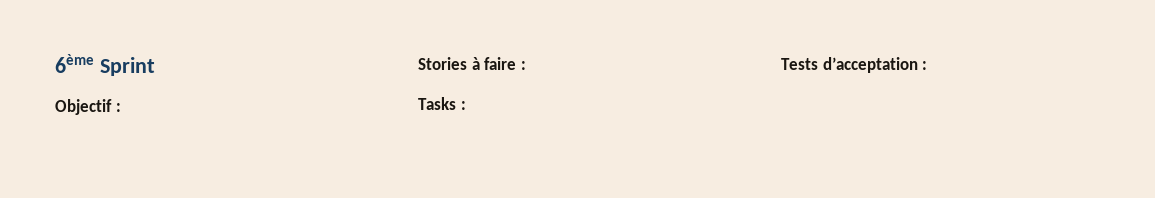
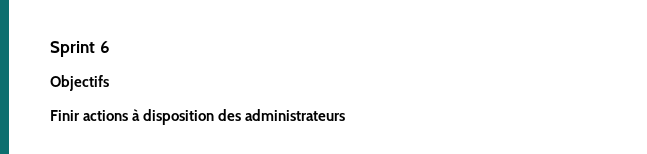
- 6ème Sprint
- Objectif :
- Stories à faire :
- Tasks :
- Tests d’acceptation :
+ Sprint 6
+ Objectifs
+ Finir actions à disposition des administrateurs

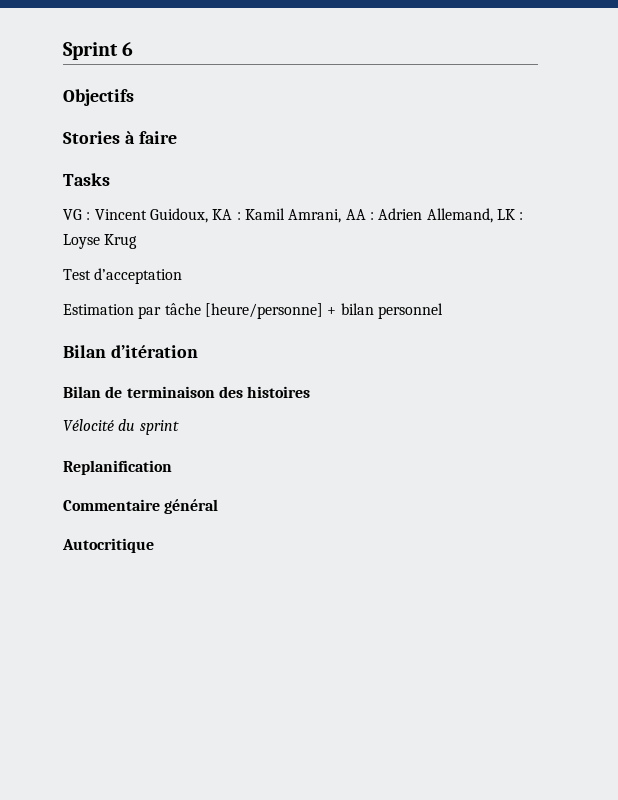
- Finir actions à disposition des administrateurs
+ Stories à faire
+ Tasks
+ VG : Vincent Guidoux, KA : Kamil Amrani, AA : Adrien Allemand, LK : Loyse Krug
+ Test d’acceptation
+ Estimation par tâche [heure/personne] + bilan personnel
+ Bilan d’itération
+ Bilan de terminaison des histoires
+ Vélocité du sprint
+ Replanification
+ Commentaire général
+ Autocritique

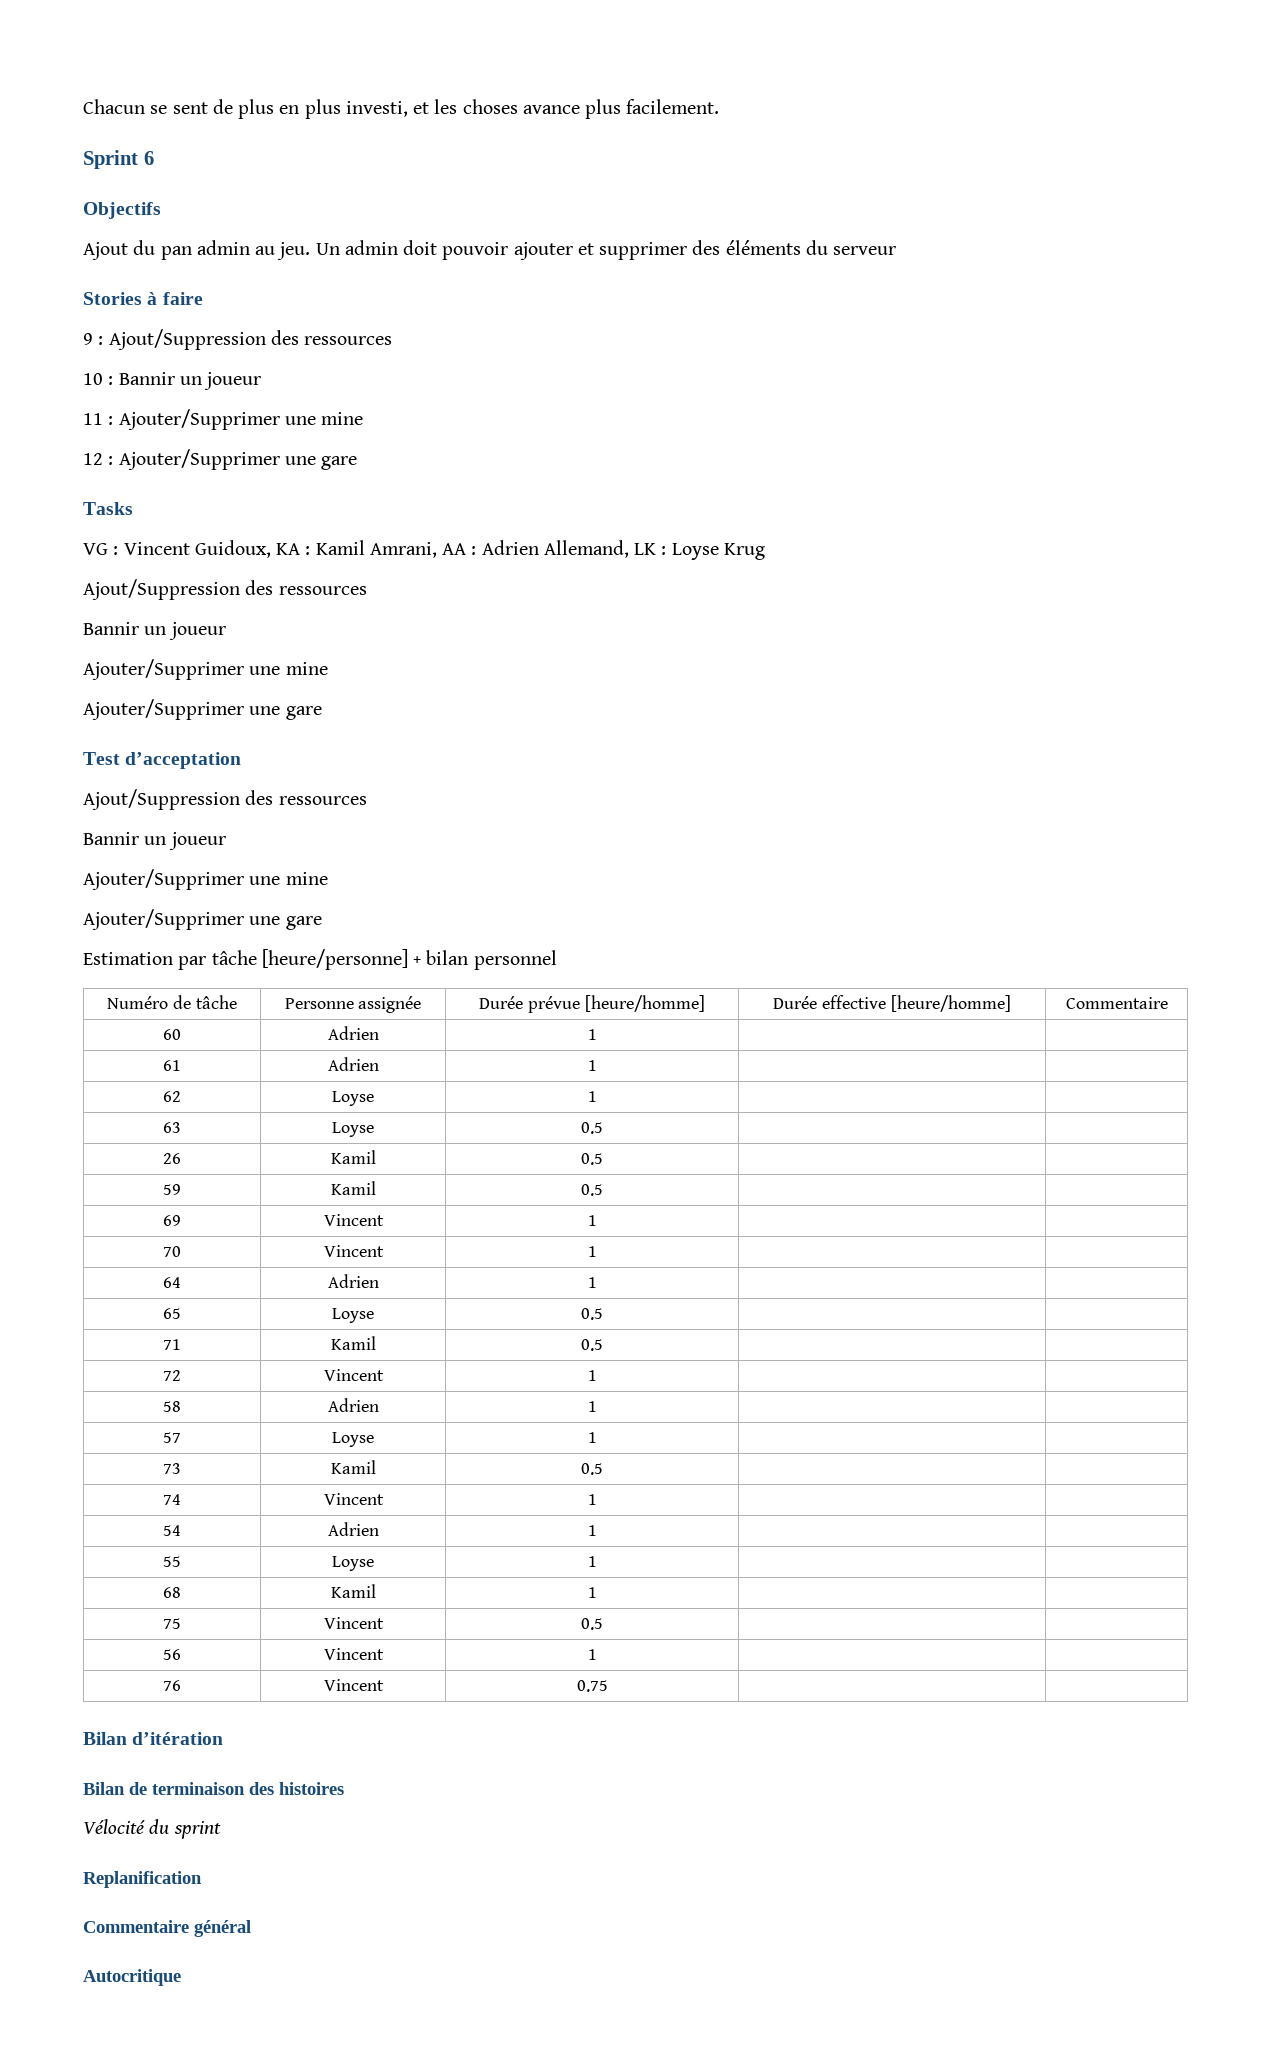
+ Chacun se sent de plus en plus investi, et les choses avance plus facilement.
  Sprint 6
  Objectifs
+ Ajout du pan admin au jeu. Un admin doit pouvoir ajouter et supprimer des éléments du serveur
  Stories à faire
+ 9 : Ajout/Suppression des ressources
+ 10 : Bannir un joueur
+ 11 : Ajouter/Supprimer une mine
+ 12 : Ajouter/Supprimer une gare
  VG : Vincent Guidoux, KA : Kamil Amrani, AA : Adrien Allemand, LK : Loyse Krug
+ Ajout/Suppression des ressources
+ Bannir un joueur
+ Ajouter/Supprimer une mine
+ Ajouter/Supprimer une gare
  Test d’acceptation
+ Ajout/Suppression des ressources
+ Bannir un joueur
+ Ajouter/Supprimer une mine
+ Ajouter/Supprimer une gare
+ Numéro de tâche | Personne assignée | Durée prévue [heure/homme] | Durée effective [heure/homme] | Commentaire
+ 60 | Adrien | 1 | |
+ 61 | Adrien | 1 | |
+ 62 | Loyse | 1 | |
+ 63 | Loyse | 0.5 | |
+ 26 | Kamil | 0.5 | |
+ 59 | Kamil | 0.5 | |
+ 69 | Vincent | 1 | |
+ 70 | Vincent | 1 | |
+ 64 | Adrien | 1 | |
+ 65 | Loyse | 0.5 | |
+ 71 | Kamil | 0.5 | |
+ 72 | Vincent | 1 | |
+ 58 | Adrien | 1 | |
+ 57 | Loyse | 1 | |
+ 73 | Kamil | 0.5 | |
+ 74 | Vincent | 1 | |
+ 54 | Adrien | 1 | |
+ 55 | Loyse | 1 | |
+ 68 | Kamil | 1 | |
+ 75 | Vincent | 0.5 | |
+ 56 | Vincent | 1 | |
+ 76 | Vincent | 0.75 | |

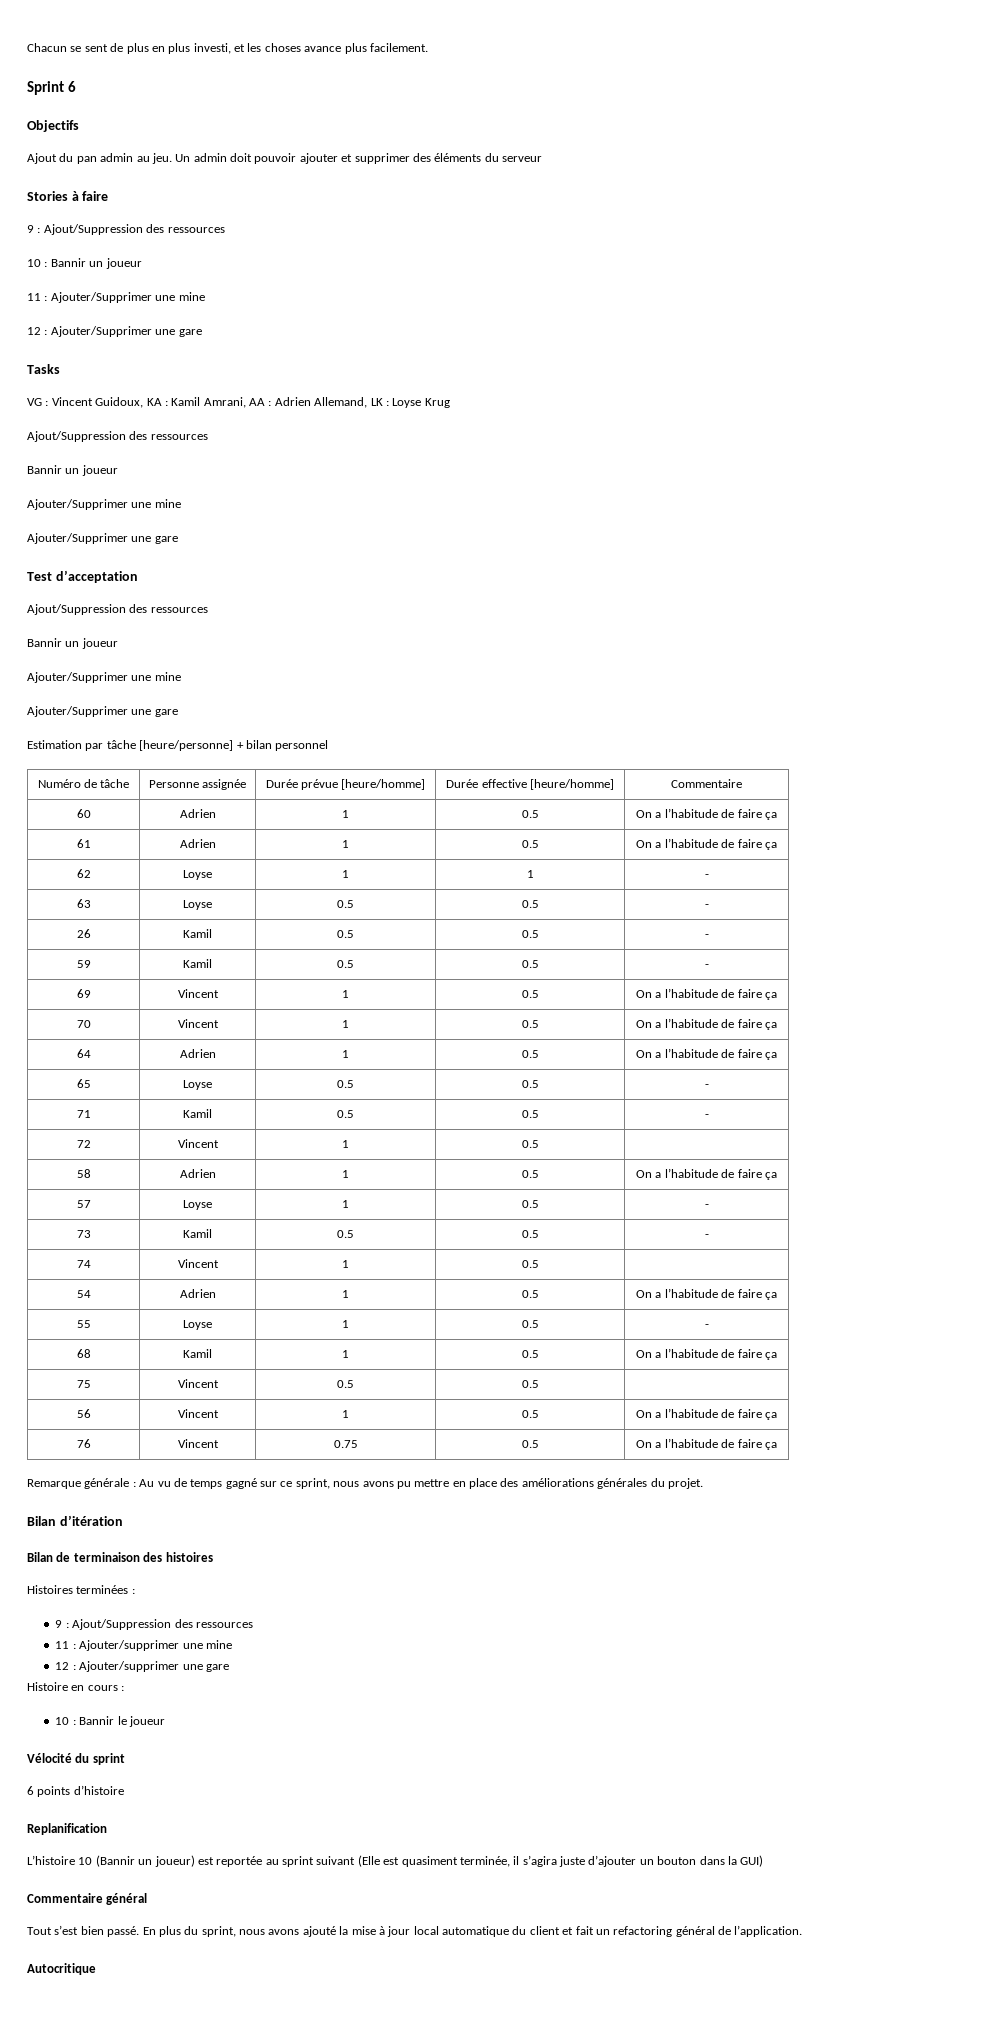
- 60 | Adrien | 1 | |
- 61 | Adrien | 1 | |
+ 60 | Adrien | 1 | 0.5 | On a l’habitude de faire ça
+ 61 | Adrien | 1 | 0.5 | On a l’habitude de faire ça
- 62 | Loyse | 1 | |
+ 62 | Loyse | 1 | 1 | -
- 63 | Loyse | 0.5 | |
+ 63 | Loyse | 0.5 | 0.5 | -
- 26 | Kamil | 0.5 | |
+ 26 | Kamil | 0.5 | 0.5 | -
- 59 | Kamil | 0.5 | |
+ 59 | Kamil | 0.5 | 0.5 | -
- 69 | Vincent | 1 | |
- 70 | Vincent | 1 | |
- 64 | Adrien | 1 | |
+ 69 | Vincent | 1 | 0.5 | On a l’habitude de faire ça
+ 70 | Vincent | 1 | 0.5 | On a l’habitude de faire ça
+ 64 | Adrien | 1 | 0.5 | On a l’habitude de faire ça
- 65 | Loyse | 0.5 | |
+ 65 | Loyse | 0.5 | 0.5 | -
- 71 | Kamil | 0.5 | |
+ 71 | Kamil | 0.5 | 0.5 | -
- 72 | Vincent | 1 | |
+ 72 | Vincent | 1 | 0.5 |
- 58 | Adrien | 1 | |
+ 58 | Adrien | 1 | 0.5 | On a l’habitude de faire ça
- 57 | Loyse | 1 | |
+ 57 | Loyse | 1 | 0.5 | -
- 73 | Kamil | 0.5 | |
+ 73 | Kamil | 0.5 | 0.5 | -
- 74 | Vincent | 1 | |
+ 74 | Vincent | 1 | 0.5 |
- 54 | Adrien | 1 | |
+ 54 | Adrien | 1 | 0.5 | On a l’habitude de faire ça
- 55 | Loyse | 1 | |
+ 55 | Loyse | 1 | 0.5 | -
- 68 | Kamil | 1 | |
+ 68 | Kamil | 1 | 0.5 | On a l’habitude de faire ça
- 75 | Vincent | 0.5 | |
+ 75 | Vincent | 0.5 | 0.5 |
- 56 | Vincent | 1 | |
- 76 | Vincent | 0.75 | |
+ 56 | Vincent | 1 | 0.5 | On a l’habitude de faire ça
+ 76 | Vincent | 0.75 | 0.5 | On a l’habitude de faire ça
+ Remarque générale : Au vu de temps gagné sur ce sprint, nous avons pu mettre en place des améliorations générales du projet.
+ Histoires terminées :
+ 9 : Ajout/Suppression des ressources
+ 11 : Ajouter/supprimer une mine
+ 12 : Ajouter/supprimer une gare
+ Histoire en cours :
+ 10 : Bannir le joueur
  Vélocité du sprint
+ 6 points d’histoire
  Replanification
+ L’histoire 10 (Bannir un joueur) est reportée au sprint suivant (Elle est quasiment terminée, il s’agira juste d’ajouter un bouton dans la GUI)
  Commentaire général
+ Tout s’est bien passé. En plus du sprint, nous avons ajouté la mise à jour local automatique du client et fait un refactoring général de l’application.

